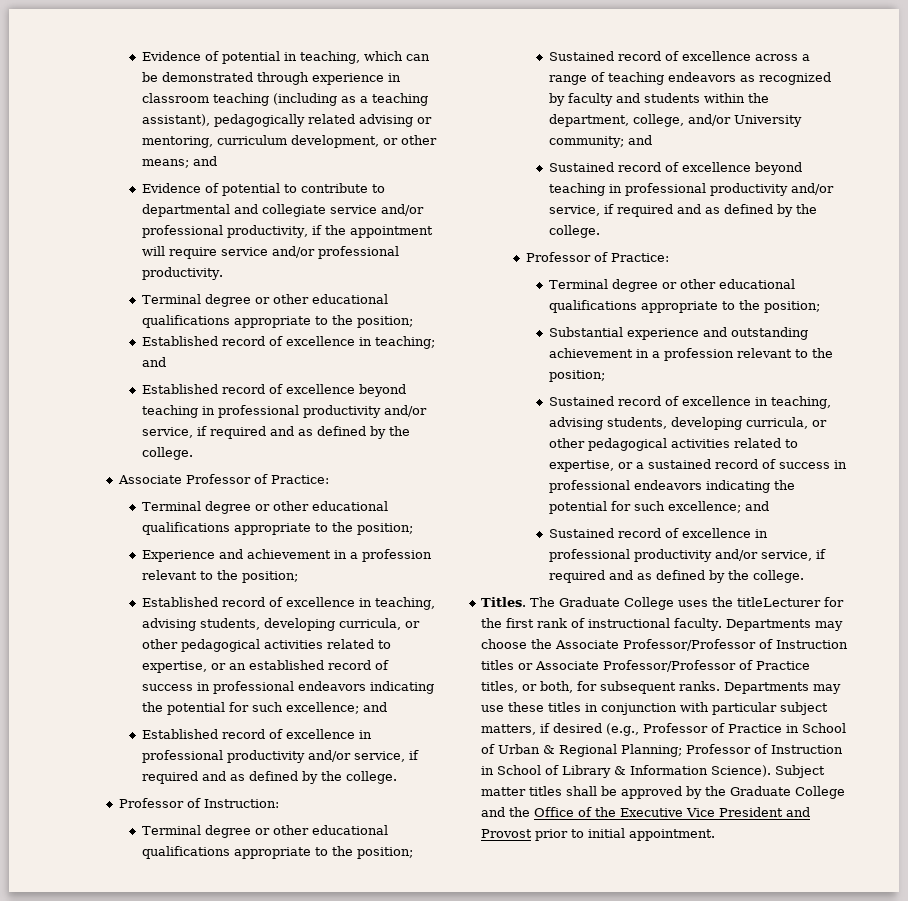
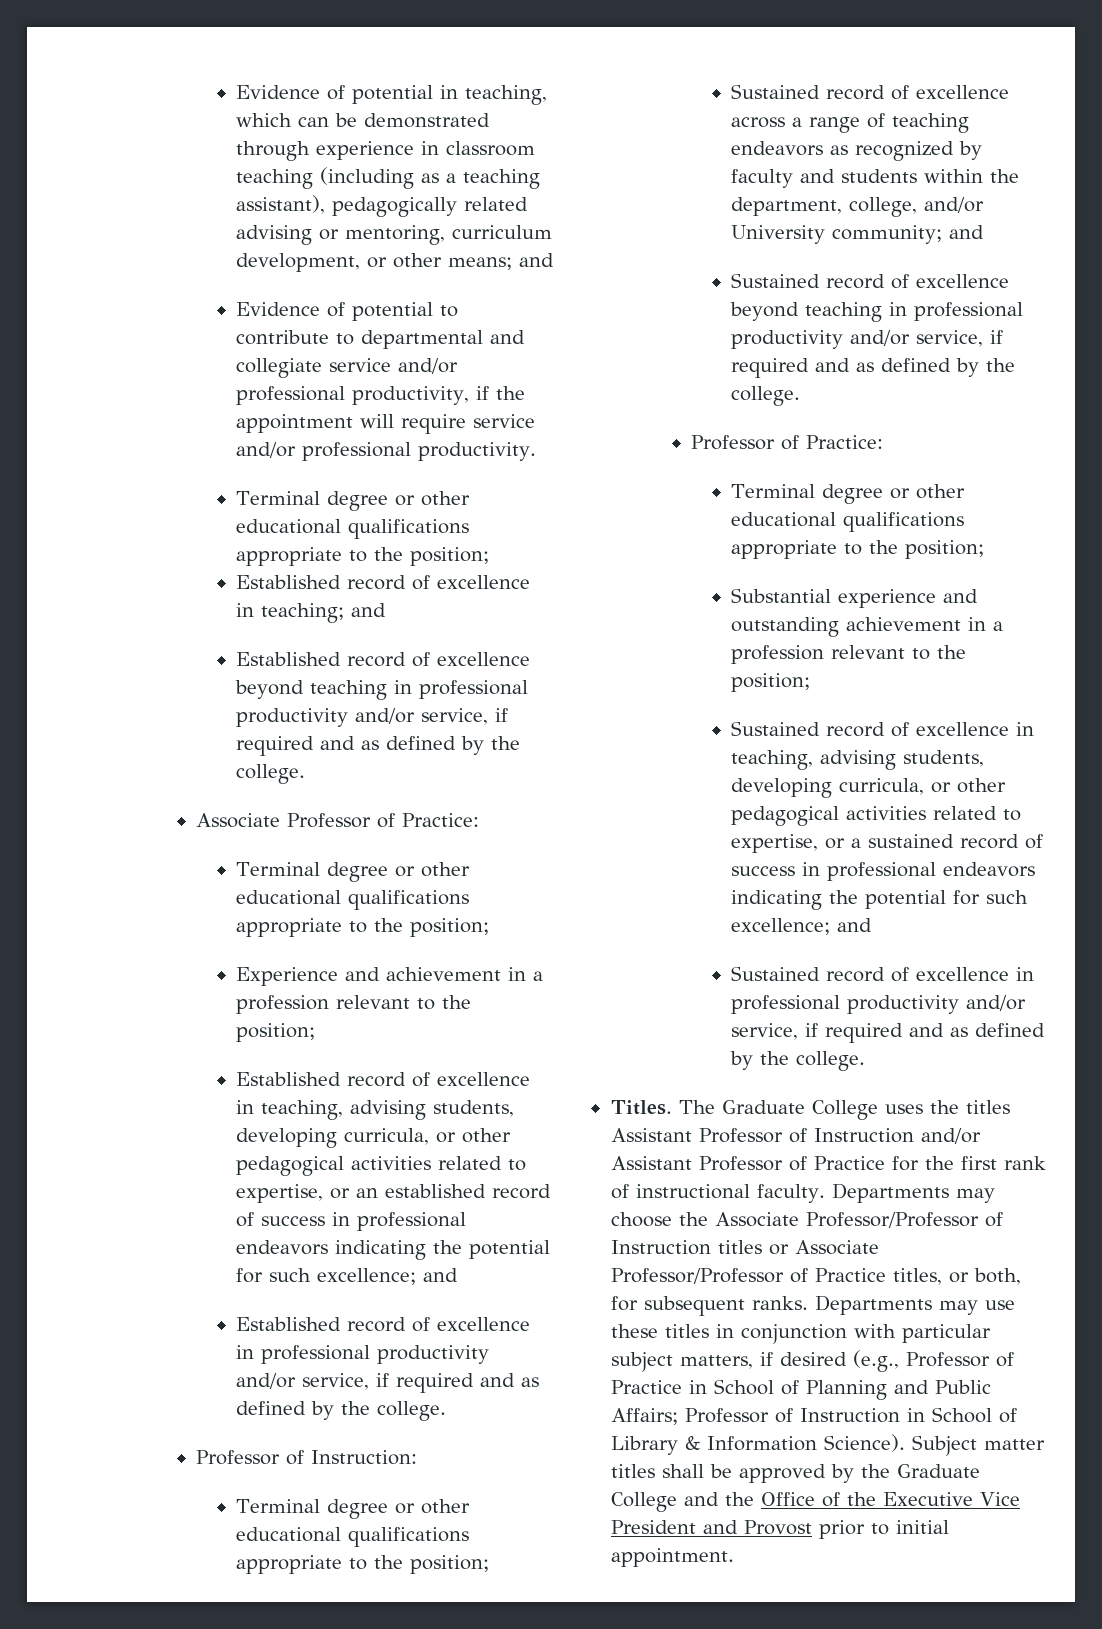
- The Graduate College uses the titleLecturer for the first rank of instructional faculty.
+ The Graduate College uses the titles Assistant Professor of Instruction and/or Assistant Professor of Practice for the first rank of instructional faculty.
- Departments may use these titles in conjunction with particular subject matters, if desired (e.g., Professor of Practice in School of Urban & Regional Planning; Professor of Instruction in School of Library & Information Science).
+ Departments may use these titles in conjunction with particular subject matters, if desired (e.g., Professor of Practice in School of Planning and Public Affairs; Professor of Instruction in School of Library & Information Science).

